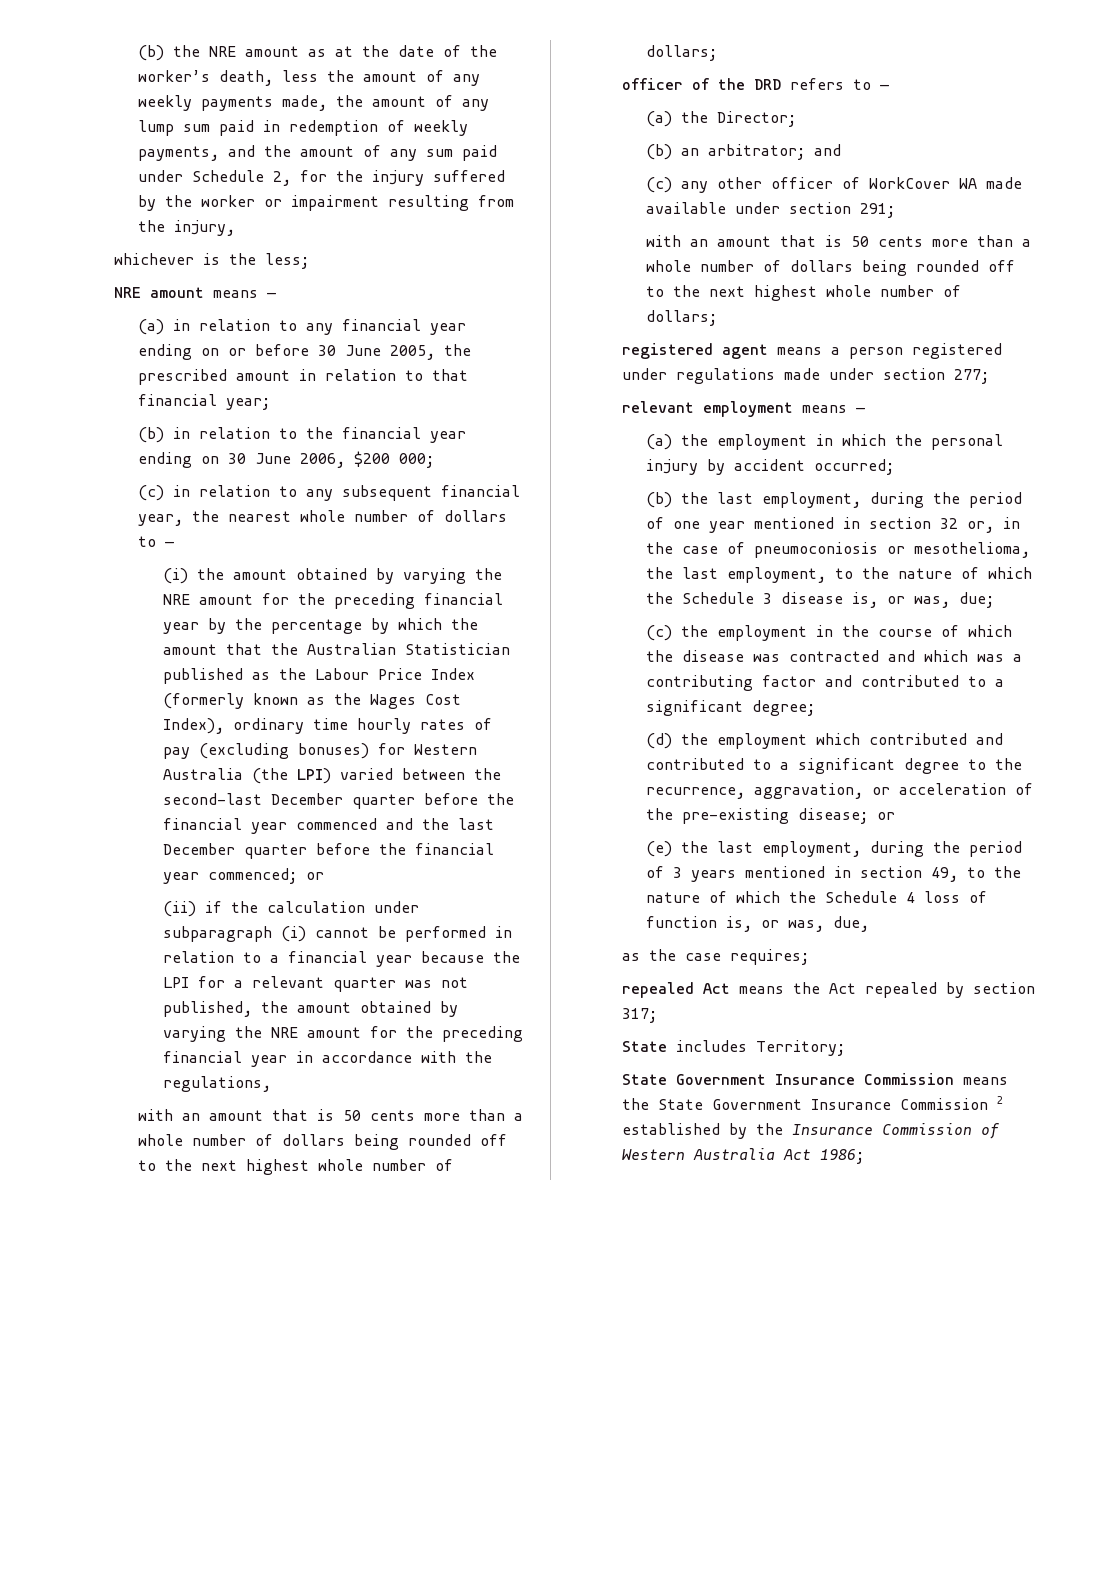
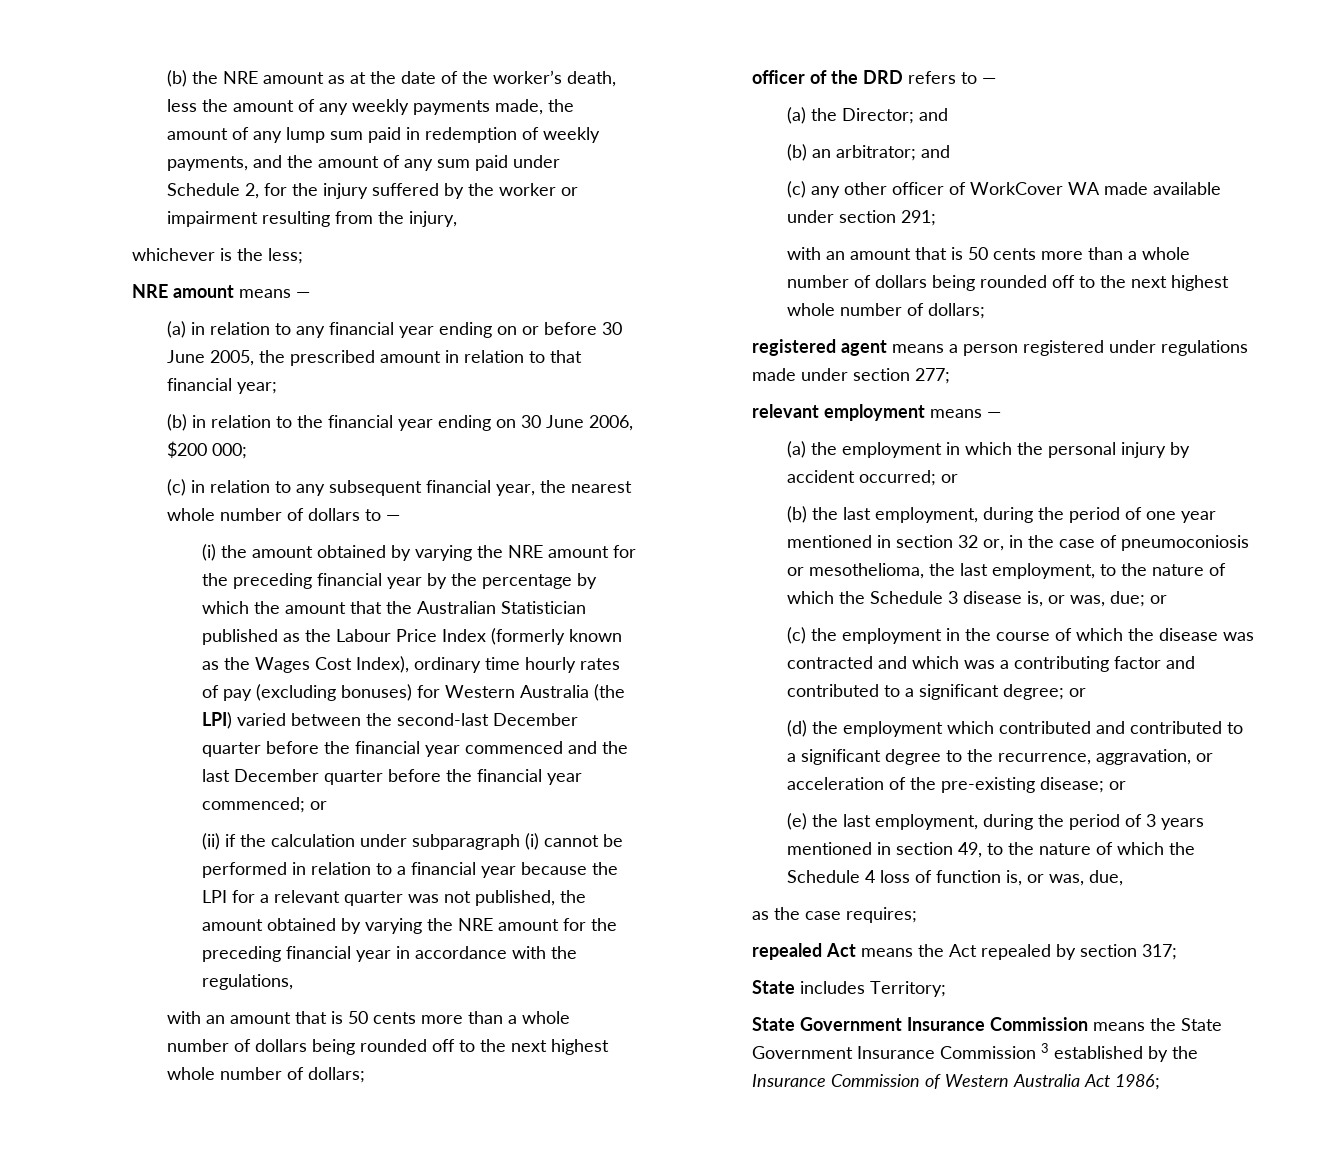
- (a) the Director;
+ (a) the Director; and
- (a) the employment in which the personal injury by accident occurred;
+ (a) the employment in which the personal injury by accident occurred; or
- (b) the last employment, during the period of one year mentioned in section 32 or, in the case of pneumoconiosis or mesothelioma, the last employment, to the nature of which the Schedule 3 disease is, or was, due;
+ (b) the last employment, during the period of one year mentioned in section 32 or, in the case of pneumoconiosis or mesothelioma, the last employment, to the nature of which the Schedule 3 disease is, or was, due; or
- (c) the employment in the course of which the disease was contracted and which was a contributing factor and contributed to a significant degree;
+ (c) the employment in the course of which the disease was contracted and which was a contributing factor and contributed to a significant degree; or
- State Government Insurance Commission means the State Government Insurance Commission 2 established by the Insurance Commission of Western Australia Act 1986;
+ State Government Insurance Commission means the State Government Insurance Commission 3 established by the Insurance Commission of Western Australia Act 1986;

